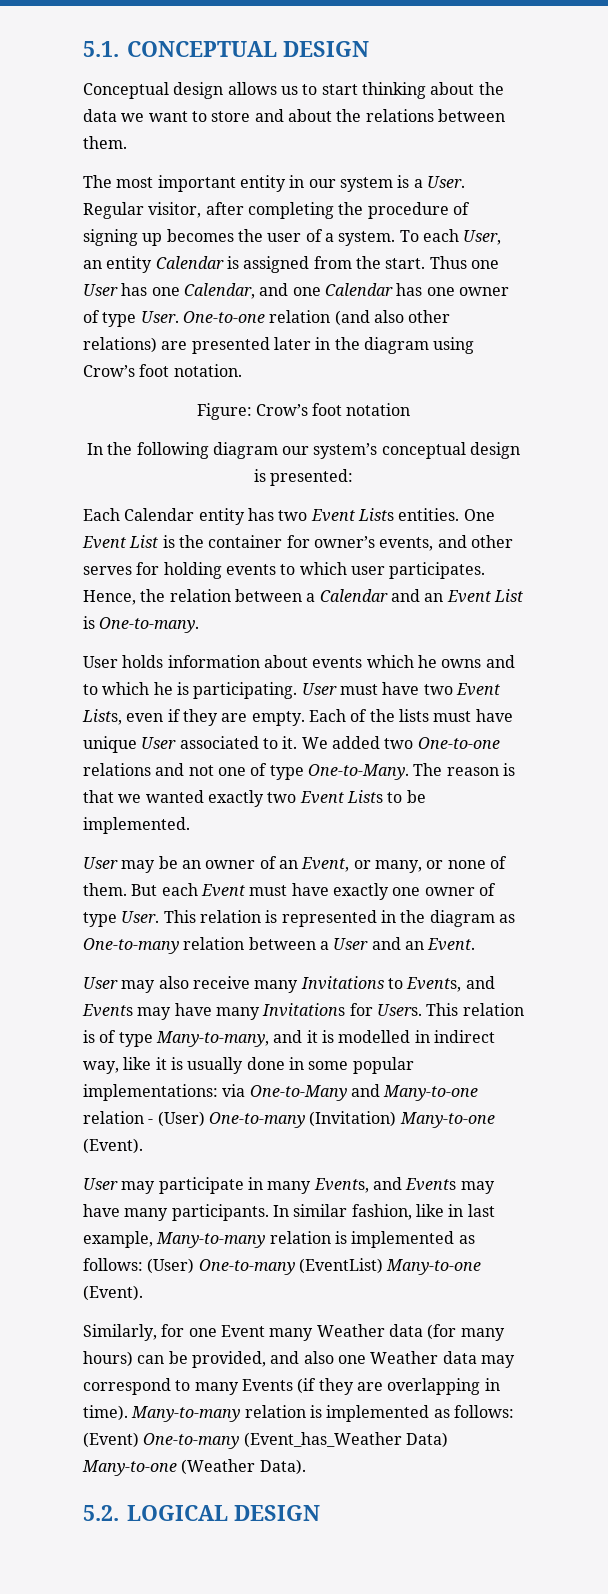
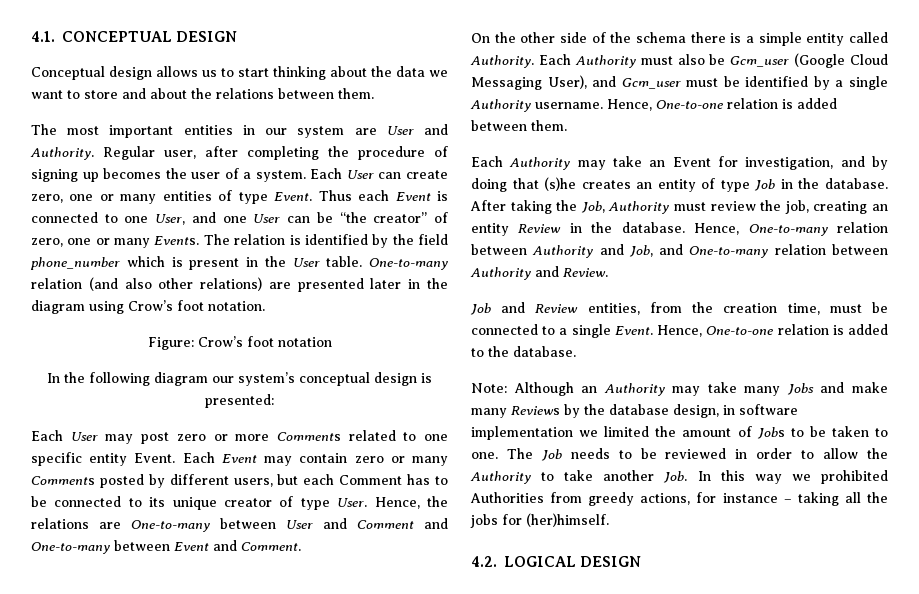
- 5.1. CONCEPTUAL DESIGN
+ 4.1. CONCEPTUAL DESIGN
- The most important entity in our system is a User. Regular visitor, after completing the procedure of signing up becomes the user of a system.
+ The most important entities in our system are User and Authority. Regular user, after completing the procedure of signing up becomes the user of a system.
- To each User, an entity Calendar is assigned from the start. Thus one User has one Calendar, and one Calendar has one owner of type User. One-to-one relation (and also other relations) are presented later in the diagram using Crow’s foot notation.
+ Each User can create zero, one or many entities of type Event. Thus each Event is connected to one User, and one User can be “the creator” of zero, one or many Events. The relation is identified by the field phone_number which is present in the User table. One-to-many relation (and also other relations) are presented later in the diagram using Crow’s foot notation.
- Each Calendar entity has two Event Lists entities. One Event List is the container for owner’s events, and other serves for holding events to which user participates. Hence, the relation between a Calendar and an Event List is One-to-many.
- User holds information about events which he owns and to which he is participating. User must have two Event Lists, even if they are empty. Each of the lists must have unique User associated to it. We added two One-to-one relations and not one of type One-to-Many. The reason is that we wanted exactly two Event Lists to be implemented.
- User may be an owner of an Event, or many, or none of them. But each Event must have exactly one owner of type User. This relation is represented in the diagram as One-to-many relation between a User and an Event.
- User may also receive many Invitations to Events, and Events may have many Invitations for Users. This relation is of type Many-to-many, and it is modelled in indirect way, like it is usually done in some popular implementations: via One-to-Many and Many-to-one relation - (User) One-to-many (Invitation) Many-to-one (Event).
- User may participate in many Events, and Events may have many participants. In similar fashion, like in last example, Many-to-many relation is implemented as follows: (User) One-to-many (EventList) Many-to-one (Event).
- Similarly, for one Event many Weather data (for many hours) can be provided, and also one Weather data may correspond to many Events (if they are overlapping in time). Many-to-many relation is implemented as follows: (Event) One-to-many (Event_has_Weather Data) Many-to-one (Weather Data).
- 5.2. LOGICAL DESIGN
+ Each User may post zero or more Comments related to one specific entity Event. Each Event may contain zero or many Comments posted by different users, but each Comment has to be connected to its unique creator of type User. Hence, the relations are One-to-many between User and Comment and One-to-many between Event and Comment.
+ On the other side of the schema there is a simple entity called Authority. Each Authority must also be Gcm_user (Google Cloud Messaging User), and Gcm_user must be identified by a single Authority username. Hence, One-to-one relation is added between them.
+ Each Authority may take an Event for investigation, and by doing that (s)he creates an entity of type Job in the database. After taking the Job, Authority must review the job, creating an entity Review in the database. Hence, One-to-many relation between Authority and Job, and One-to-many relation between Authority and Review.
+ Job and Review entities, from the creation time, must be connected to a single Event. Hence, One-to-one relation is added to the database.
+ Note: Although an Authority may take many Jobs and make many Reviews by the database design, in software implementation we limited the amount of Jobs to be taken to one. The Job needs to be reviewed in order to allow the Authority to take another Job. In this way we prohibited Authorities from greedy actions, for instance – taking all the jobs for (her)himself.
+ 4.2. LOGICAL DESIGN

